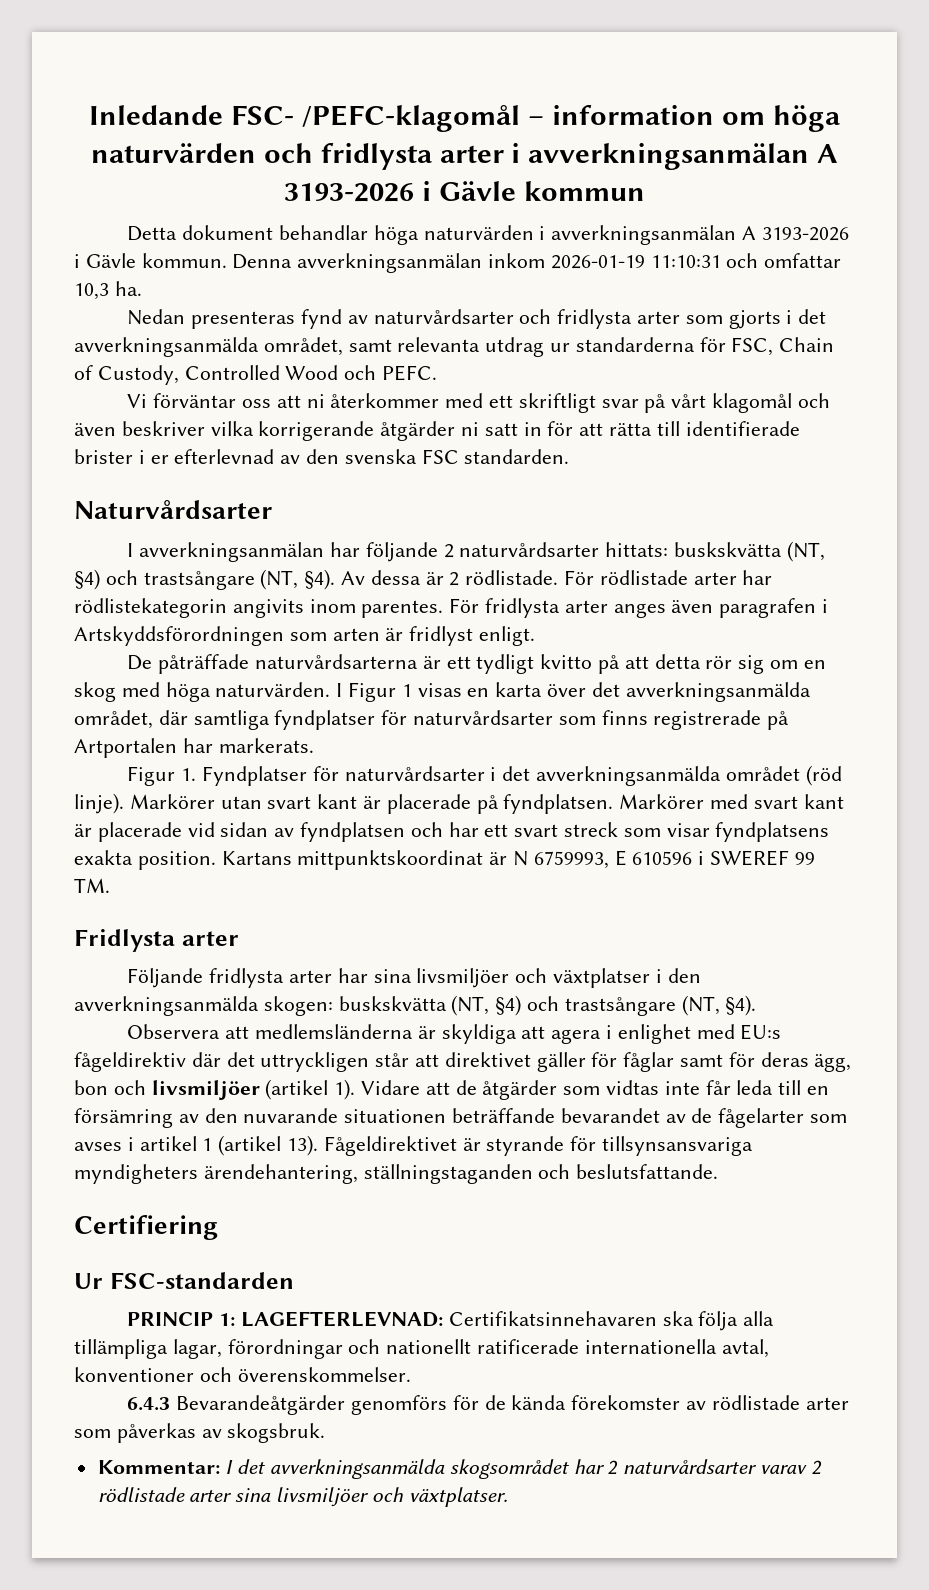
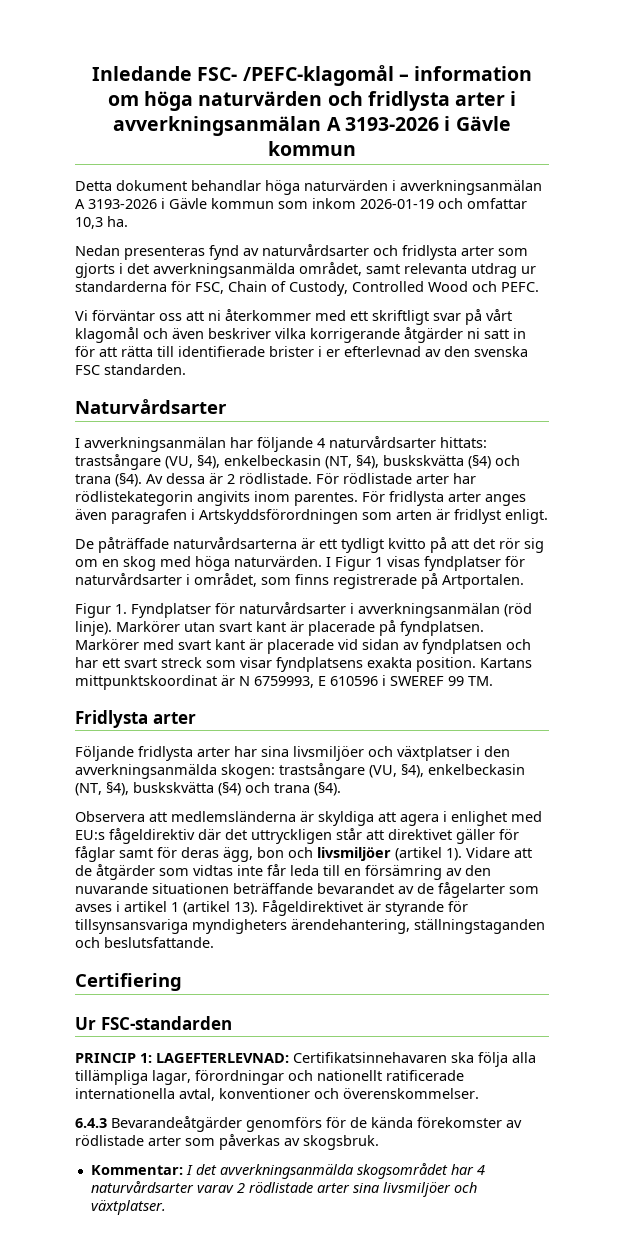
- Detta dokument behandlar höga naturvärden i avverkningsanmälan A 3193-2026 i Gävle kommun. Denna avverkningsanmälan inkom 2026-01-19 11:10:31 och omfattar 10,3 ha.
+ Detta dokument behandlar höga naturvärden i avverkningsanmälan A 3193-2026 i Gävle kommun som inkom 2026-01-19 och omfattar 10,3 ha.
- I avverkningsanmälan har följande 2 naturvårdsarter hittats: buskskvätta (NT, §4) och trastsångare (NT, §4).
+ I avverkningsanmälan har följande 4 naturvårdsarter hittats: trastsångare (VU, §4), enkelbeckasin (NT, §4), buskskvätta (§4) och trana (§4).
- De påträffade naturvårdsarterna är ett tydligt kvitto på att detta rör sig om en skog med höga naturvärden.
+ De påträffade naturvårdsarterna är ett tydligt kvitto på att det rör sig om en skog med höga naturvärden.
- I Figur 1 visas en karta över det avverkningsanmälda området, där samtliga fyndplatser för naturvårdsarter som finns registrerade på Artportalen har markerats.
+ I Figur 1 visas fyndplatser för naturvårdsarter i området, som finns registrerade på Artportalen.
- Figur 1. Fyndplatser för naturvårdsarter i det avverkningsanmälda området (röd linje).
+ Figur 1. Fyndplatser för naturvårdsarter i avverkningsanmälan (röd linje).
- Följande fridlysta arter har sina livsmiljöer och växtplatser i den avverkningsanmälda skogen: buskskvätta (NT, §4) och trastsångare (NT, §4).
+ Följande fridlysta arter har sina livsmiljöer och växtplatser i den avverkningsanmälda skogen: trastsångare (VU, §4), enkelbeckasin (NT, §4), buskskvätta (§4) och trana (§4).
- Kommentar: I det avverkningsanmälda skogsområdet har 2 naturvårdsarter varav 2 rödlistade arter sina livsmiljöer och växtplatser.
+ Kommentar: I det avverkningsanmälda skogsområdet har 4 naturvårdsarter varav 2 rödlistade arter sina livsmiljöer och växtplatser.

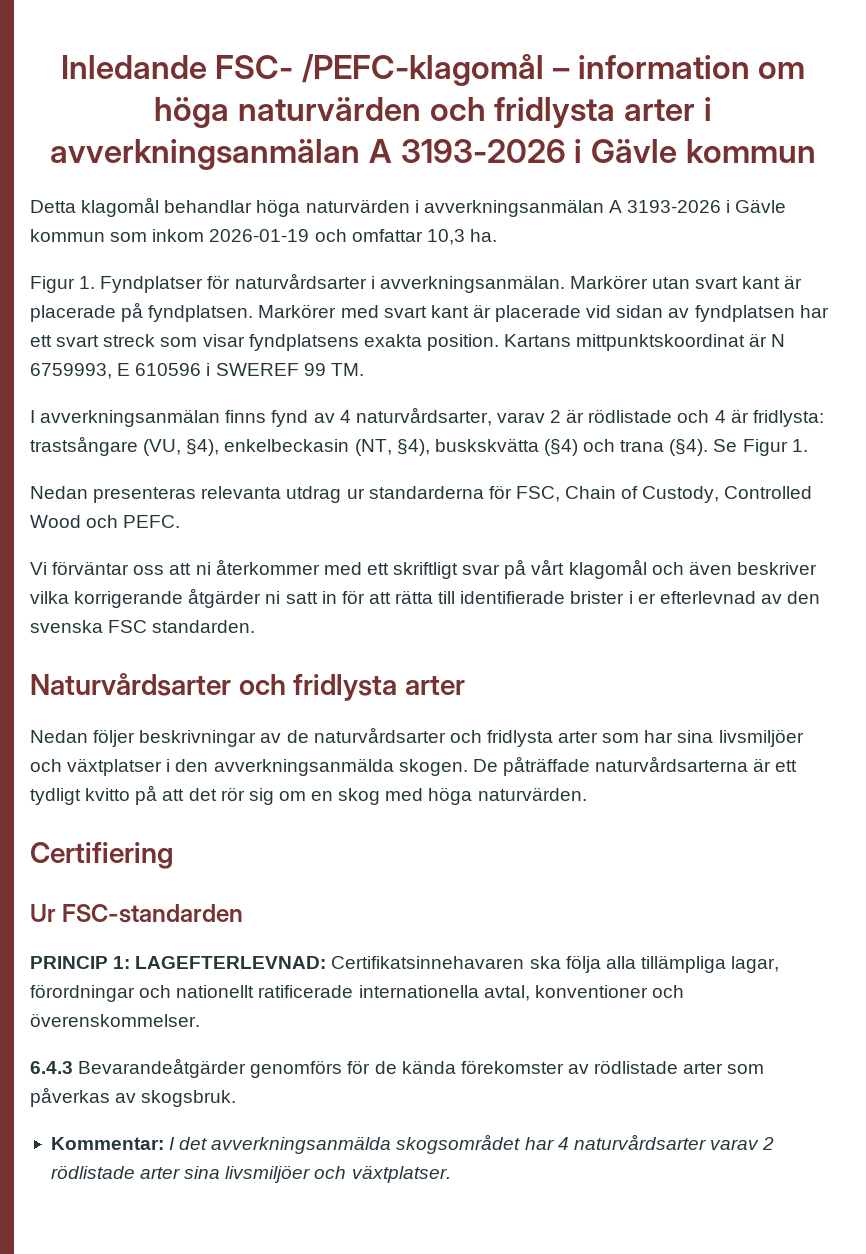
- Detta dokument behandlar höga naturvärden i avverkningsanmälan A 3193-2026 i Gävle kommun som inkom 2026-01-19 och omfattar 10,3 ha.
+ Detta klagomål behandlar höga naturvärden i avverkningsanmälan A 3193-2026 i Gävle kommun som inkom 2026-01-19 och omfattar 10,3 ha.
- Nedan presenteras fynd av naturvårdsarter och fridlysta arter som gjorts i det avverkningsanmälda området, samt relevanta utdrag ur standarderna för FSC, Chain of Custody, Controlled Wood och PEFC.
+ Figur 1. Fyndplatser för naturvårdsarter i avverkningsanmälan. Markörer utan svart kant är placerade på fyndplatsen. Markörer med svart kant är placerade vid sidan av fyndplatsen har ett svart streck som visar fyndplatsens exakta position. Kartans mittpunktskoordinat är N 6759993, E 610596 i SWEREF 99 TM.
+ I avverkningsanmälan finns fynd av 4 naturvårdsarter, varav 2 är rödlistade och 4 är fridlysta: trastsångare (VU, §4), enkelbeckasin (NT, §4), buskskvätta (§4) och trana (§4). Se Figur 1.
+ Nedan presenteras relevanta utdrag ur standarderna för FSC, Chain of Custody, Controlled Wood och PEFC.
- Naturvårdsarter
- I avverkningsanmälan har följande 4 naturvårdsarter hittats: trastsångare (VU, §4), enkelbeckasin (NT, §4), buskskvätta (§4) och trana (§4). Av dessa är 2 rödlistade. För rödlistade arter har rödlistekategorin angivits inom parentes. För fridlysta arter anges även paragrafen i Artskyddsförordningen som arten är fridlyst enligt.
- De påträffade naturvårdsarterna är ett tydligt kvitto på att det rör sig om en skog med höga naturvärden. I Figur 1 visas fyndplatser för naturvårdsarter i området, som finns registrerade på Artportalen.
- Figur 1. Fyndplatser för naturvårdsarter i avverkningsanmälan (röd linje). Markörer utan svart kant är placerade på fyndplatsen. Markörer med svart kant är placerade vid sidan av fyndplatsen och har ett svart streck som visar fyndplatsens exakta position. Kartans mittpunktskoordinat är N 6759993, E 610596 i SWEREF 99 TM.
- Fridlysta arter
- Följande fridlysta arter har sina livsmiljöer och växtplatser i den avverkningsanmälda skogen: trastsångare (VU, §4), enkelbeckasin (NT, §4), buskskvätta (§4) och trana (§4).
- Observera att medlemsländerna är skyldiga att agera i enlighet med EU:s fågeldirektiv där det uttryckligen står att direktivet gäller för fåglar samt för deras ägg, bon och livsmiljöer (artikel 1). Vidare att de åtgärder som vidtas inte får leda till en försämring av den nuvarande situationen beträffande bevarandet av de fågelarter som avses i artikel 1 (artikel 13). Fågeldirektivet är styrande för tillsynsansvariga myndigheters ärendehantering, ställningstaganden och beslutsfattande.
+ Naturvårdsarter och fridlysta arter
+ Nedan följer beskrivningar av de naturvårdsarter och fridlysta arter som har sina livsmiljöer och växtplatser i den avverkningsanmälda skogen. De påträffade naturvårdsarterna är ett tydligt kvitto på att det rör sig om en skog med höga naturvärden.

